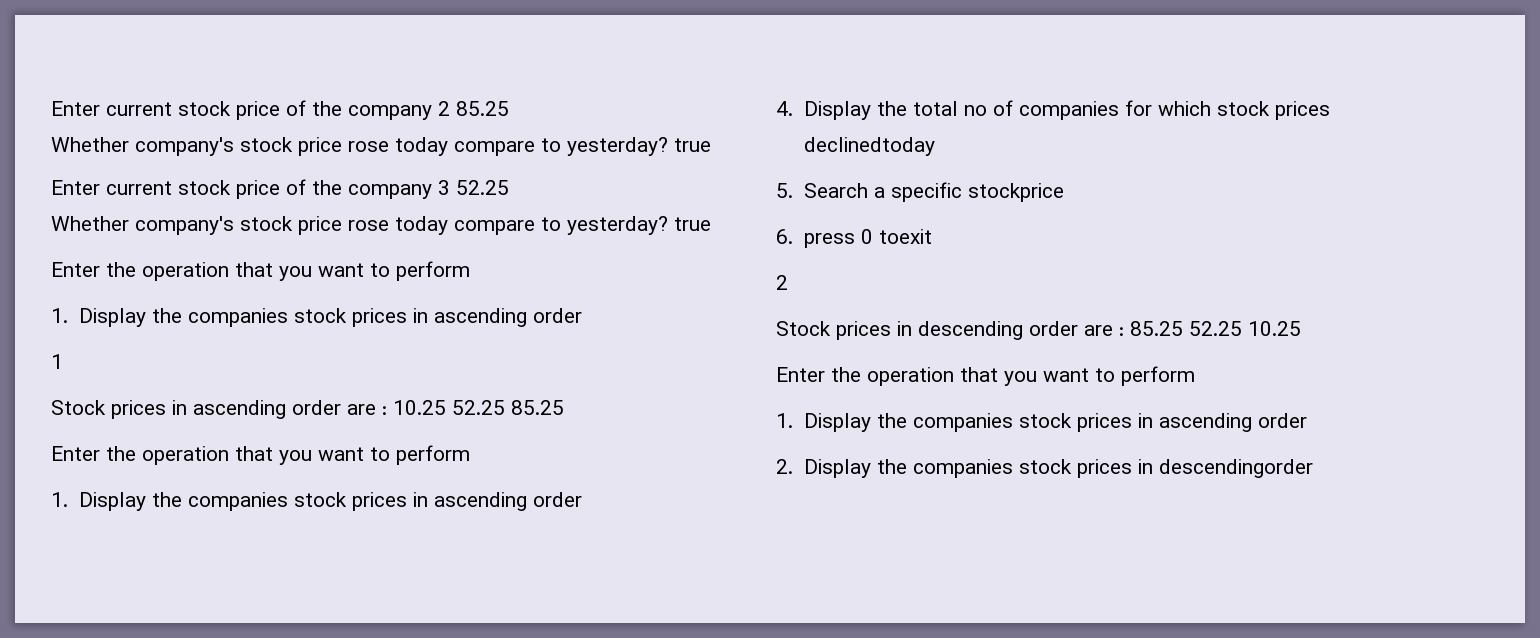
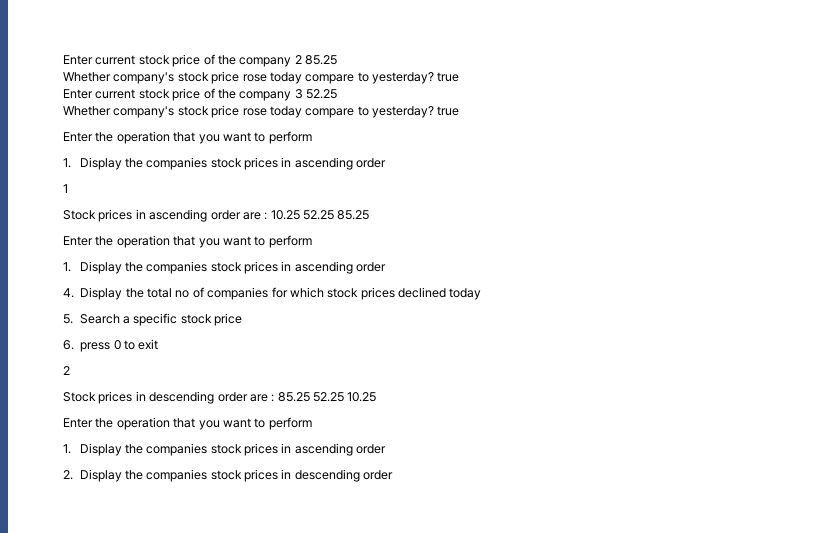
- 4. Display the total no of companies for which stock prices declinedtoday
+ 4. Display the total no of companies for which stock prices declined today
- 5. Search a specific stockprice
+ 5. Search a specific stock price
- 6. press 0 toexit
+ 6. press 0 to exit
- 2. Display the companies stock prices in descendingorder
+ 2. Display the companies stock prices in descending order

